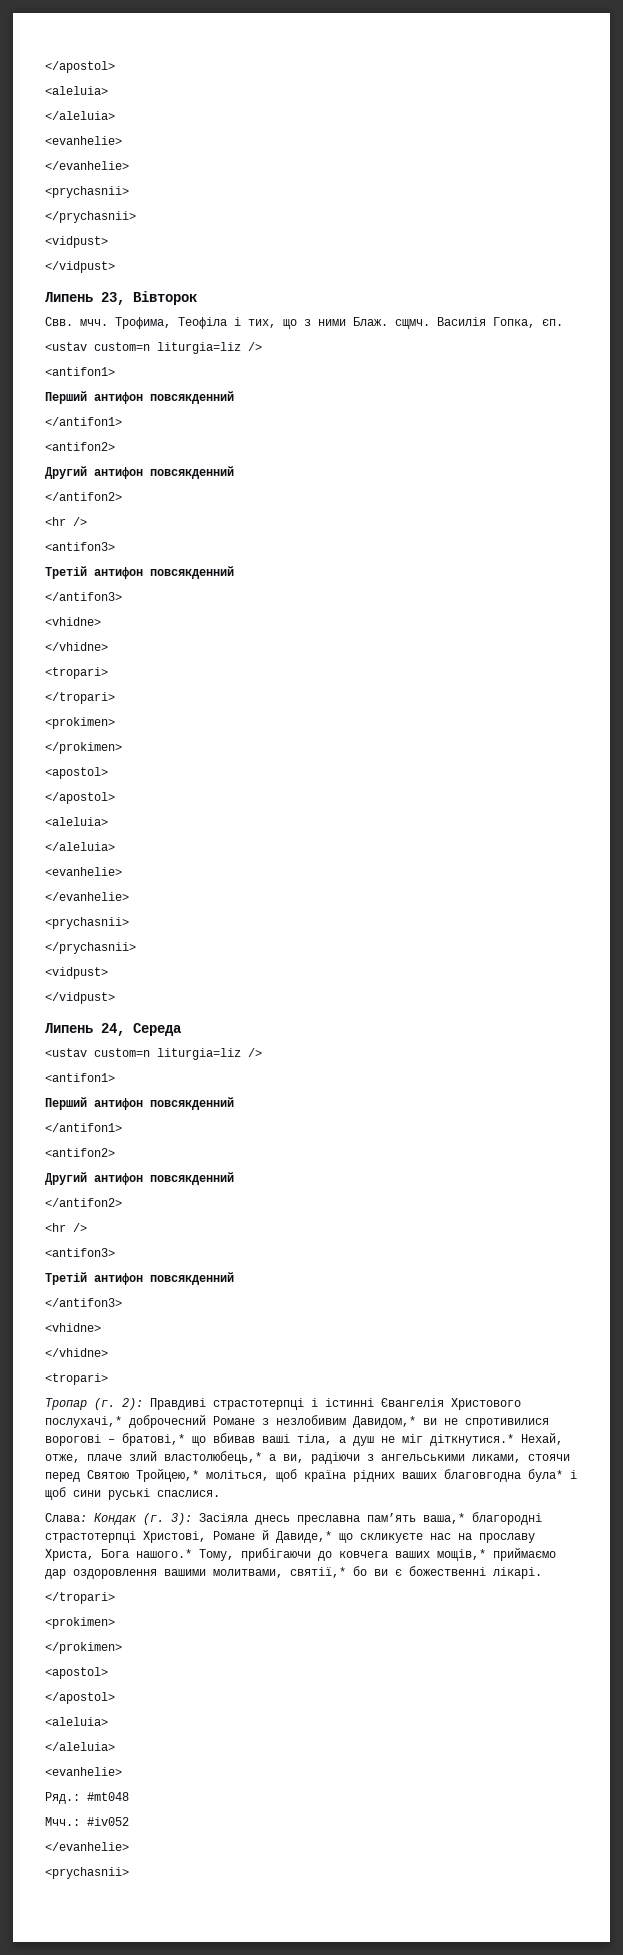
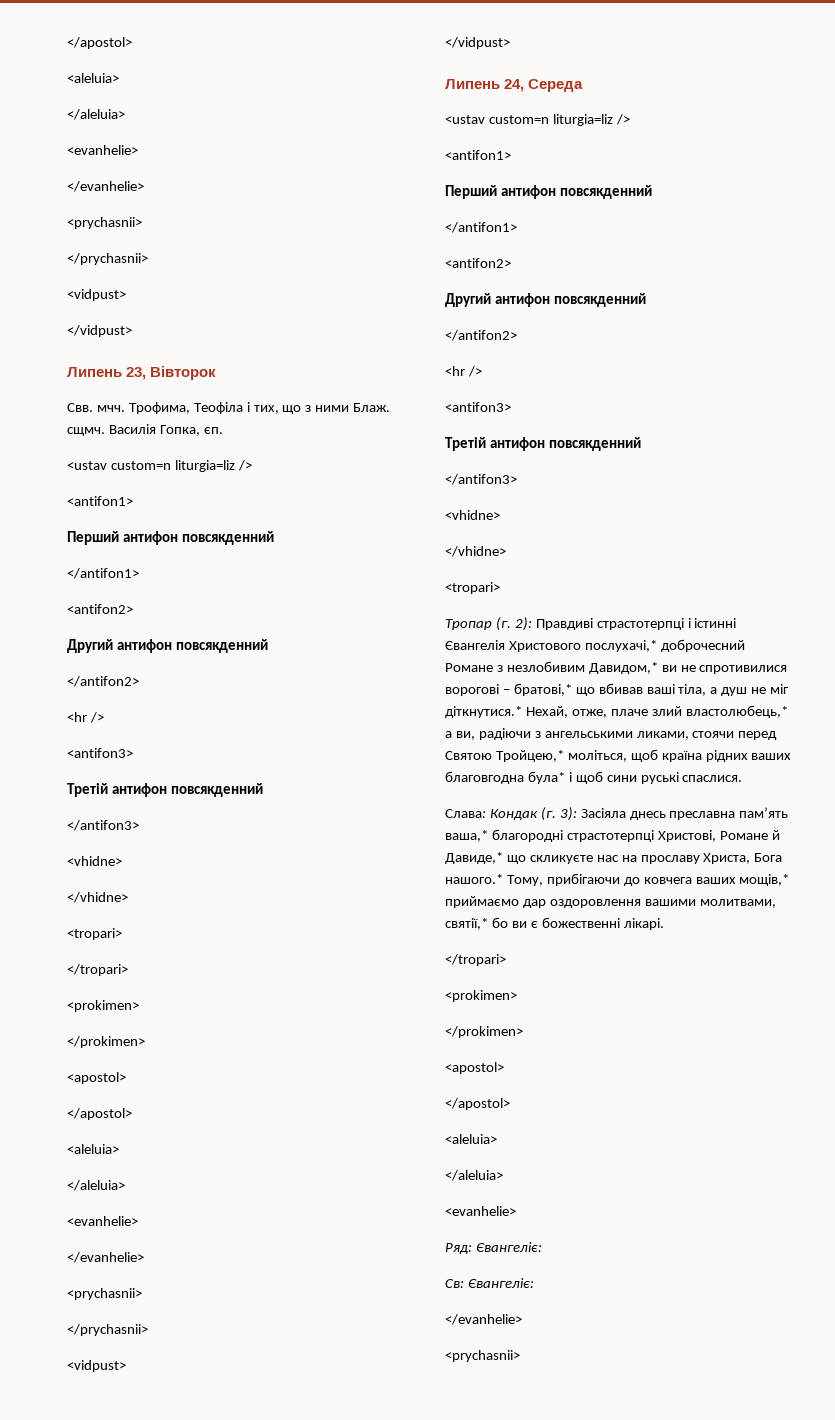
- Ряд.: #mt048
- Мчч.: #iv052
+ Ряд: Євангеліє:
+ Св: Євангеліє:

